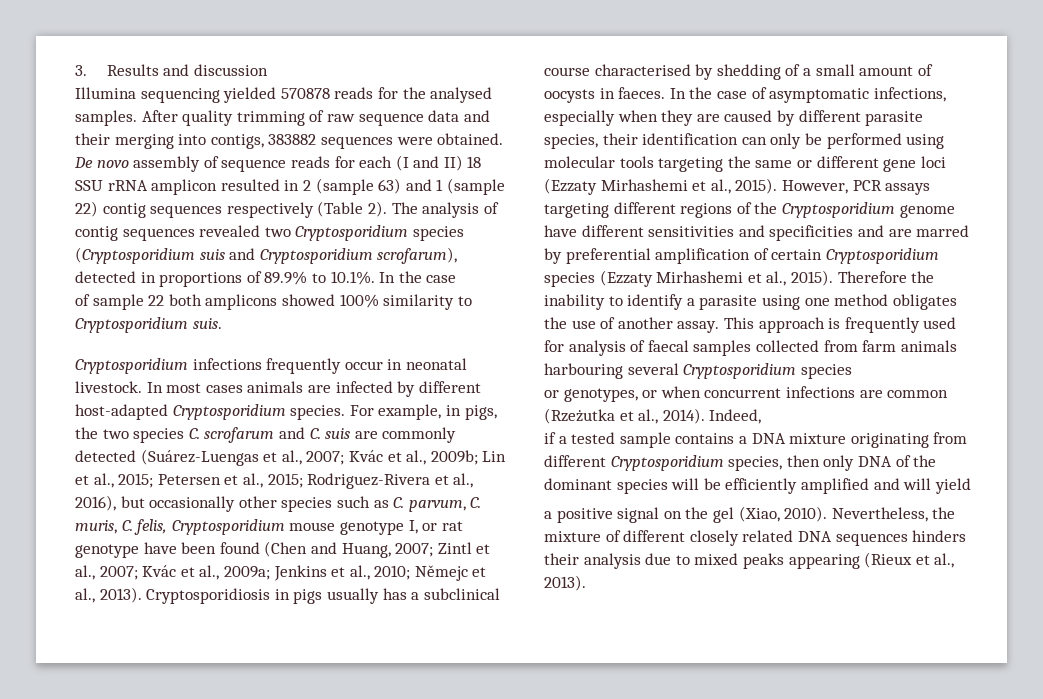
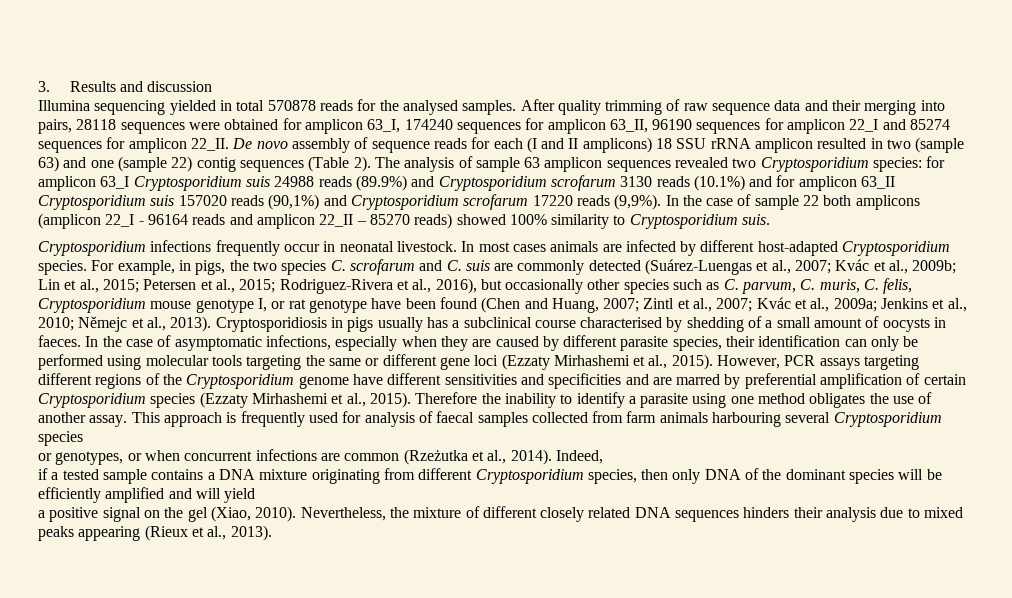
- Illumina sequencing yielded 570878 reads for the analysed samples.
+ Illumina sequencing yielded in total 570878 reads for the analysed samples.
- After quality trimming of raw sequence data and their merging into contigs, 383882 sequences were obtained.
+ After quality trimming of raw sequence data and their merging into pairs, 28118 sequences were obtained for amplicon 63_I, 174240 sequences for amplicon 63_II, 96190 sequences for amplicon 22_I and 85274 sequences for amplicon 22_II.
- De novo assembly of sequence reads for each (I and II) 18 SSU rRNA amplicon resulted in 2 (sample 63) and 1 (sample 22) contig sequences respectively (Table 2).
+ De novo assembly of sequence reads for each (I and II amplicons) 18 SSU rRNA amplicon resulted in two (sample 63) and one (sample 22) contig sequences (Table 2).
- The analysis of contig sequences revealed two Cryptosporidium species (Cryptosporidium suis and Cryptosporidium scrofarum), detected in proportions of 89.9% to 10.1%. In the case
- of sample 22 both amplicons showed 100% similarity to Cryptosporidium suis.
+ The analysis of sample 63 amplicon sequences revealed two Cryptosporidium species: for amplicon 63_I Cryptosporidium suis 24988 reads (89.9%) and Cryptosporidium scrofarum 3130 reads (10.1%) and for amplicon 63_II Cryptosporidium suis 157020 reads (90,1%) and Cryptosporidium scrofarum 17220 reads (9,9%). In the case of sample 22 both amplicons (amplicon 22_I - 96164 reads and amplicon 22_II – 85270 reads) showed 100% similarity to Cryptosporidium suis.

